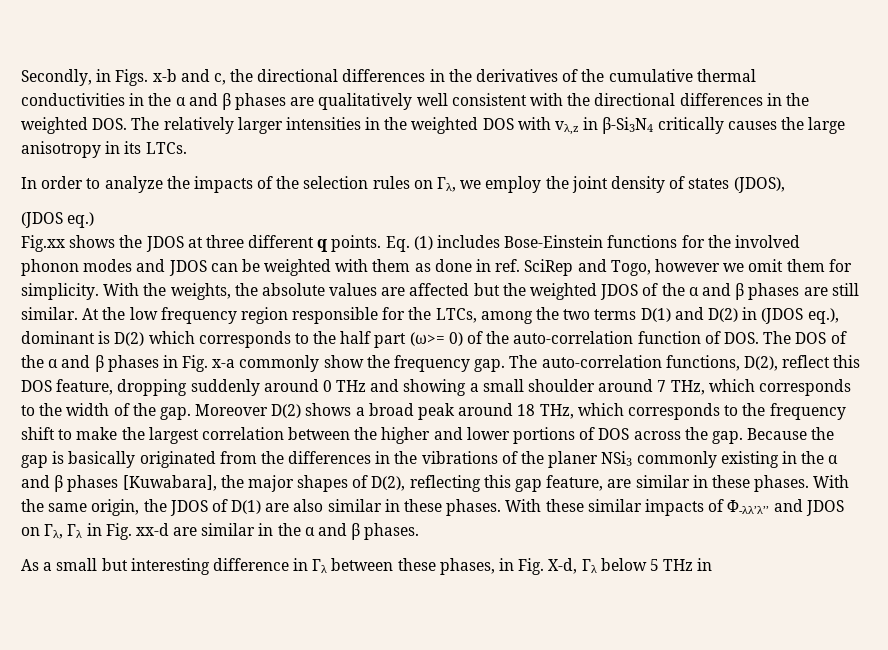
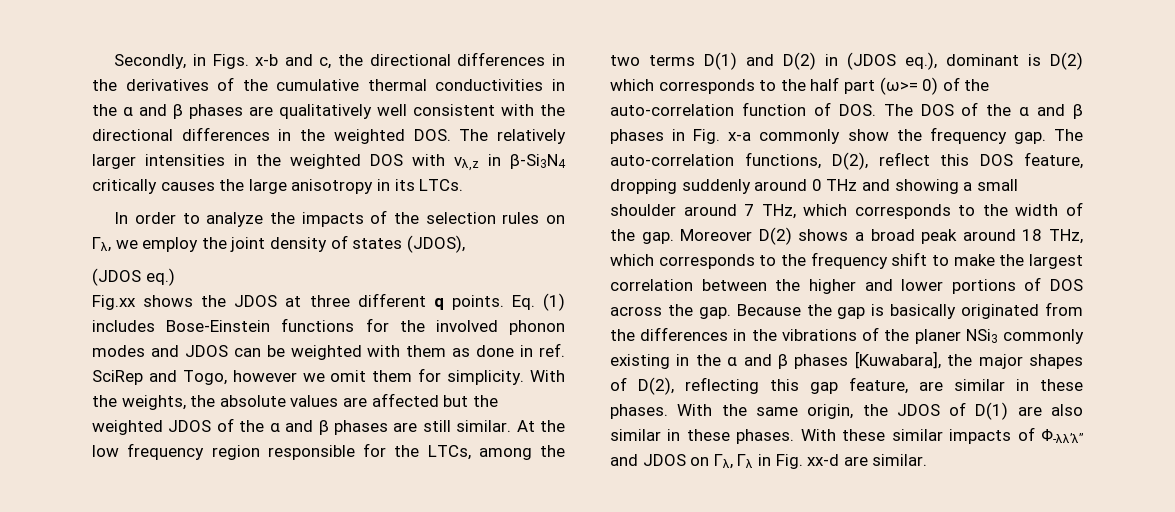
- With these similar impacts of Φ-λλ’λ’’ and JDOS on Γλ, Γλ in Fig. xx-d are similar in the α and β phases.
- As a small but interesting difference in Γλ between these phases, in Fig. X-d, Γλ below 5 THz in
+ With these similar impacts of Φ-λλ’λ’’ and JDOS on Γλ, Γλ in Fig. xx-d are similar.

